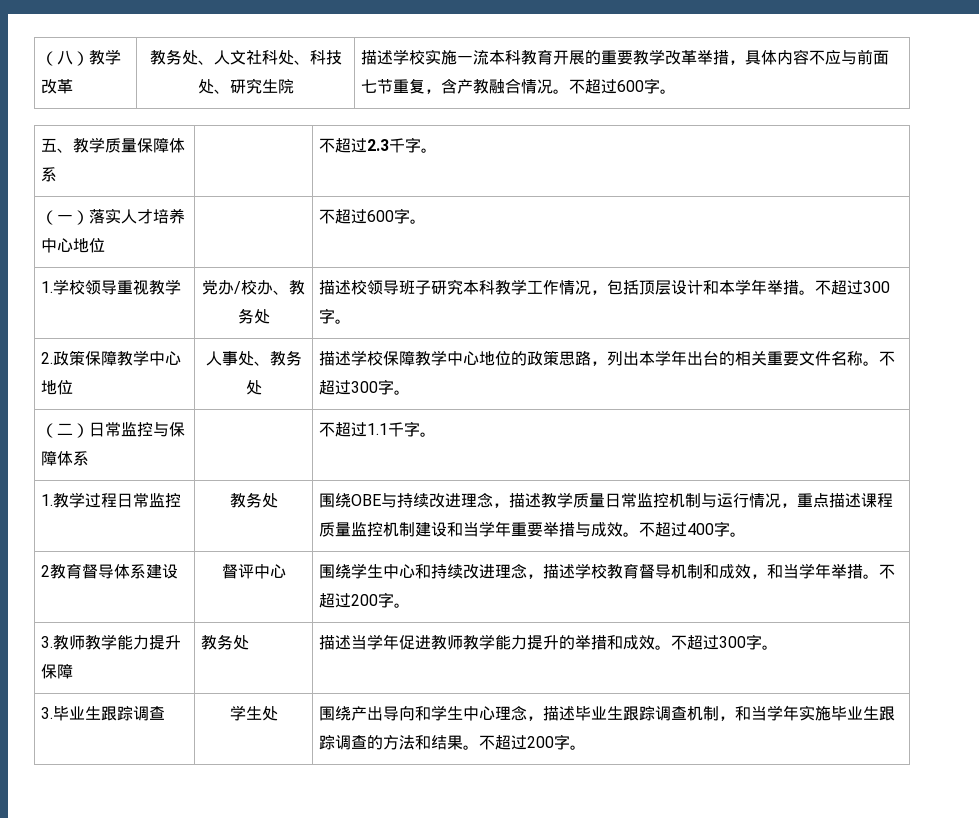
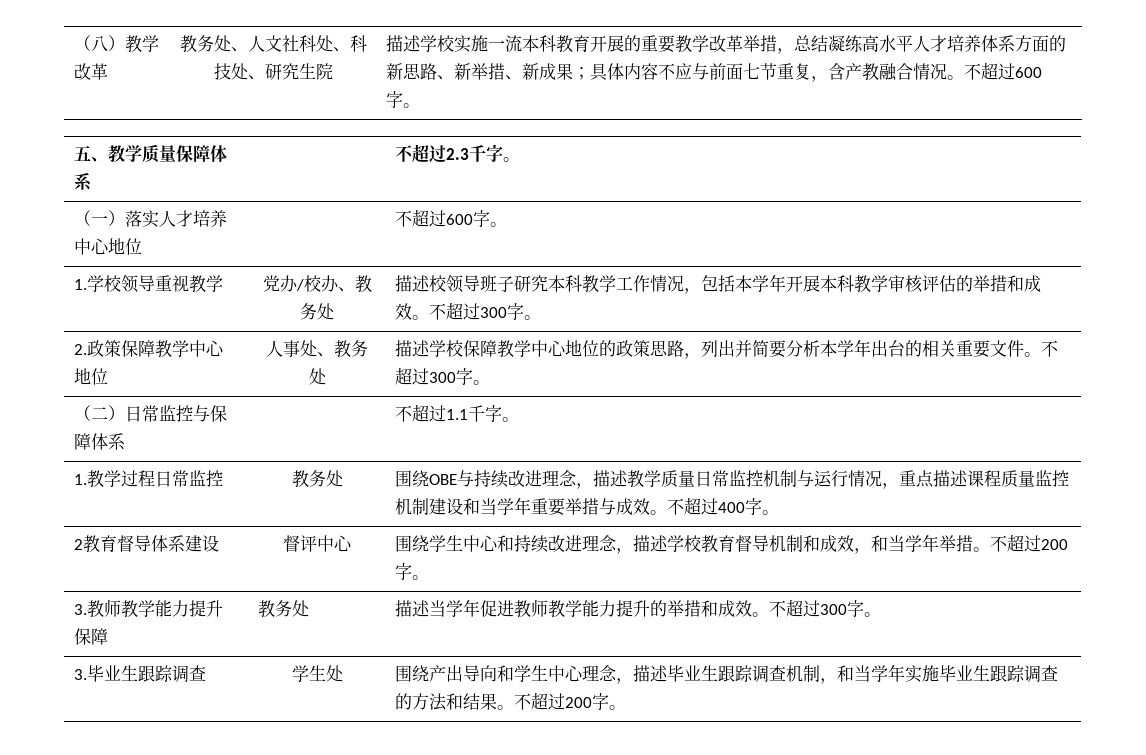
- 描述学校实施一流本科教育开展的重要教学改革举措，具体内容不应与前面七节重复，含产教融合情况。
+ 描述学校实施一流本科教育开展的重要教学改革举措，总结凝练高水平人才培养体系方面的新思路、新举措、新成果；具体内容不应与前面七节重复，含产教融合情况。
- 1.学校领导重视教学 | 党办/校办、教务处 | 描述校领导班子研究本科教学工作情况，包括顶层设计和本学年举措。不超过300字。
+ 1.学校领导重视教学 | 党办/校办、教务处 | 描述校领导班子研究本科教学工作情况，包括本学年开展本科教学审核评估的举措和成效。不超过300字。
- 2.政策保障教学中心地位 | 人事处、教务处 | 描述学校保障教学中心地位的政策思路，列出本学年出台的相关重要文件名称。不超过300字。
+ 2.政策保障教学中心地位 | 人事处、教务处 | 描述学校保障教学中心地位的政策思路，列出并简要分析本学年出台的相关重要文件。不超过300字。

